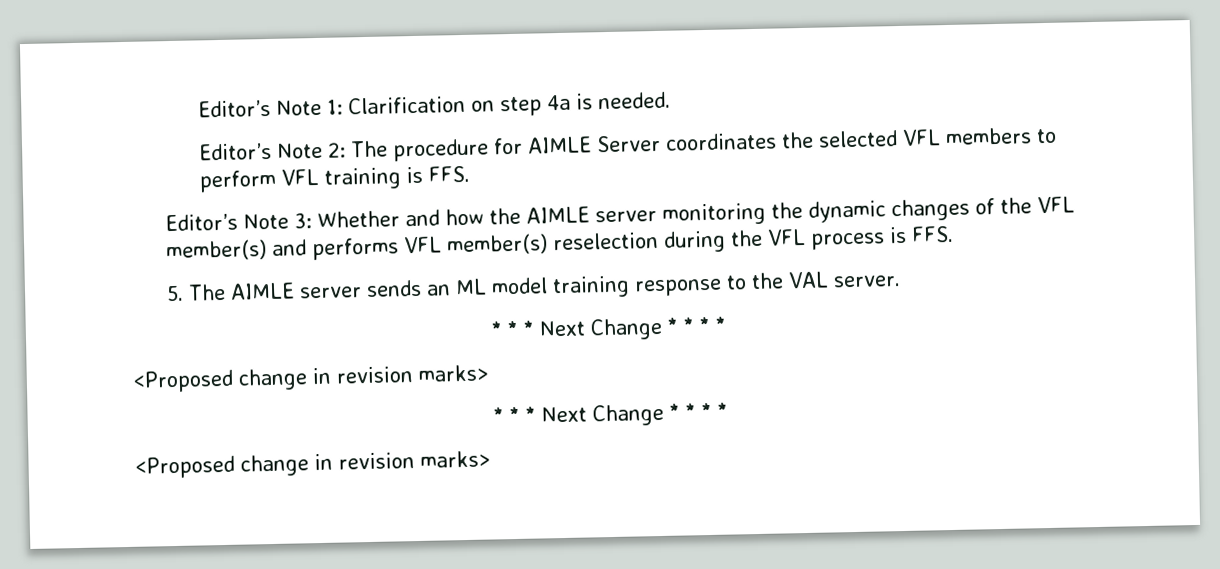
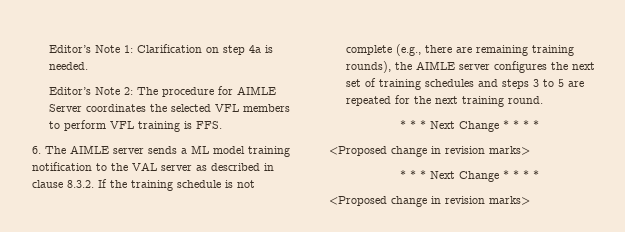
- Editor’s Note 3: Whether and how the AIMLE server monitoring the dynamic changes of the VFL member(s) and performs VFL member(s) reselection during the VFL process is FFS.
- 5. The AIMLE server sends an ML model training response to the VAL server.
+ 6. The AIMLE server sends a ML model training notification to the VAL server as described in clause 8.3.2. If the training schedule is not complete (e.g., there are remaining training rounds), the AIMLE server configures the next set of training schedules and steps 3 to 5 are repeated for the next training round.

